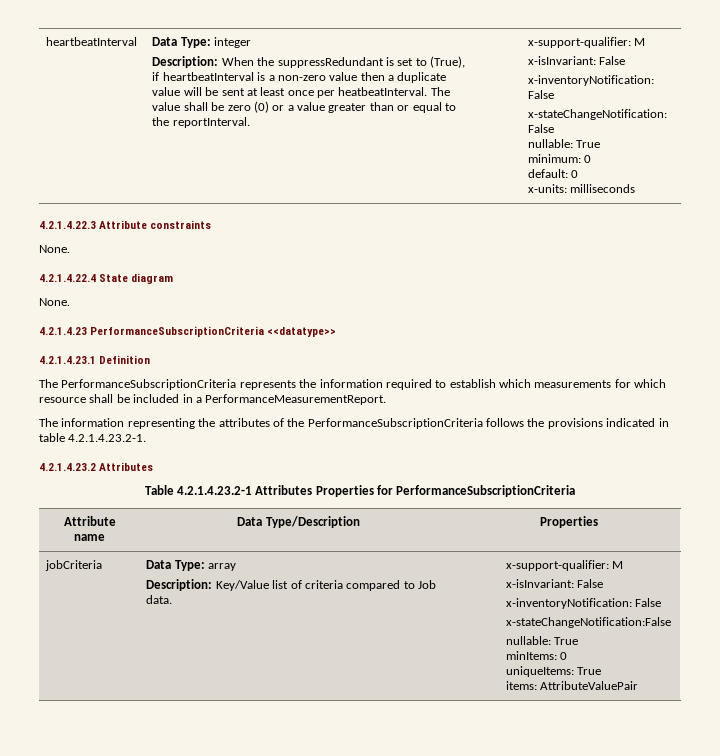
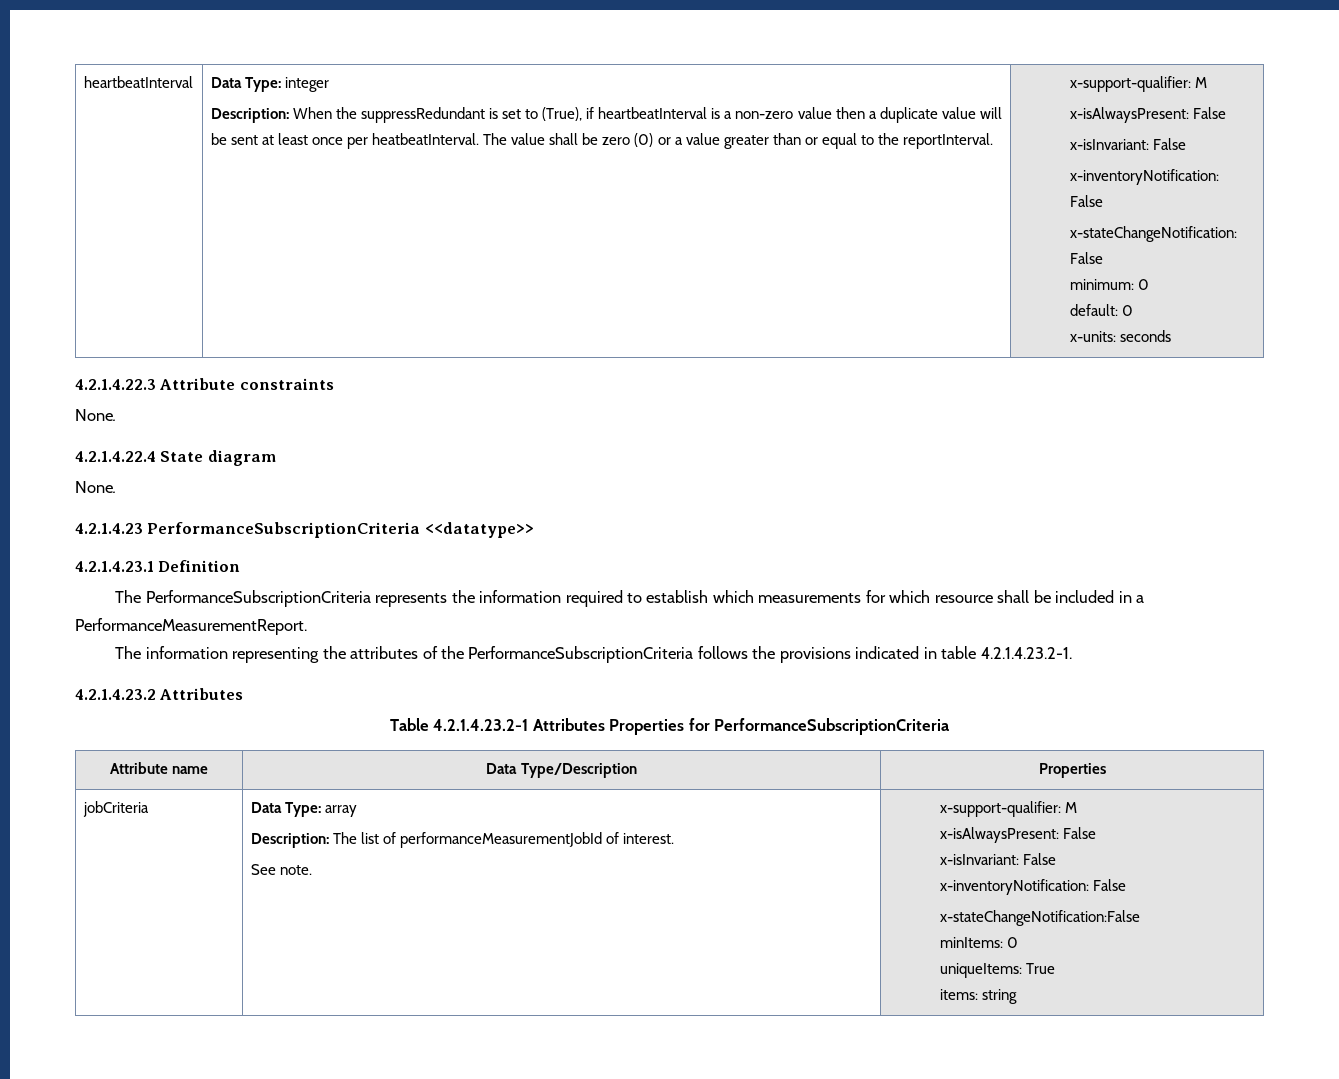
  The value shall be zero (0) or a value greater than or equal to the reportInterval. | x-support-qualifier: M
+ x-isAlwaysPresent: False
  x-stateChangeNotification: False
- nullable: True
- x-units: milliseconds
+ x-units: seconds
  jobCriteria | Data Type: array
- Description: Key/Value list of criteria compared to Job data. | x-support-qualifier: M
+ Description: The list of performanceMeasurementJobId of interest.
+ See note. | x-support-qualifier: M
+ x-isAlwaysPresent: False
  x-isInvariant: False
  x-inventoryNotification: False
  x-stateChangeNotification:False
- nullable: True
  minItems: 0
  uniqueItems: True
- items: AttributeValuePair
+ items: string

